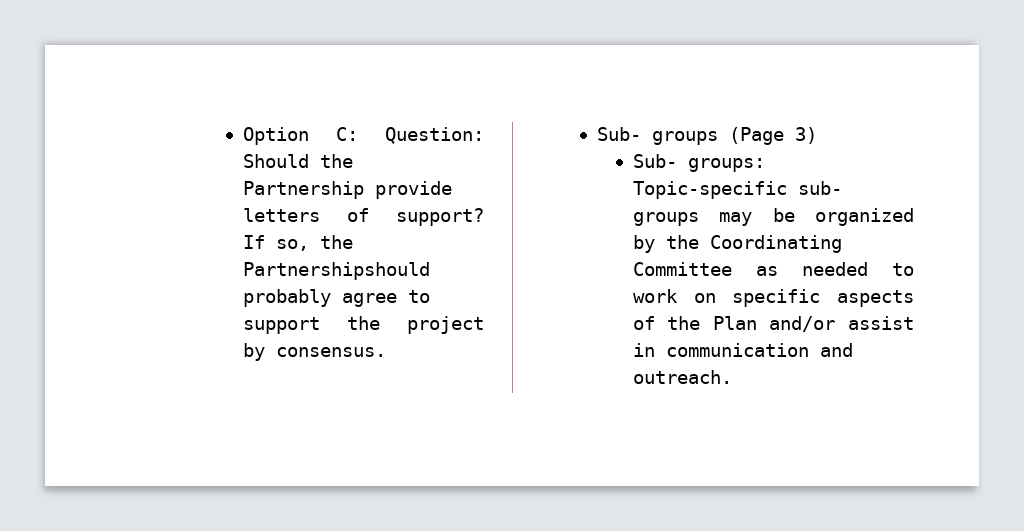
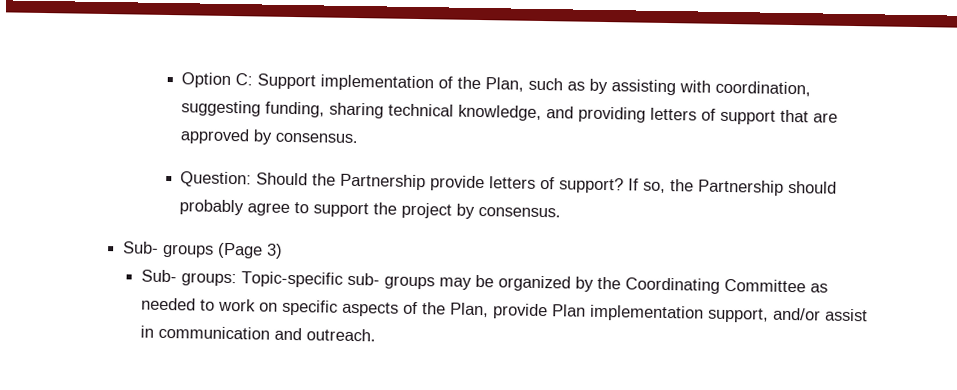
- Option C: Question: Should the Partnership provide letters of support?
+ Option C: Support implementation of the Plan, such as by assisting with coordination, suggesting funding, sharing technical knowledge, and providing letters of support that are approved by consensus.
+ Question: Should the Partnership provide letters of support?
- If so, the Partnershipshould probably agree to support the project by consensus.
+ If so, the Partnership should probably agree to support the project by consensus.
- Sub- groups: Topic-specific sub- groups may be organized by the Coordinating Committee as needed to work on specific aspects of the Plan and/or assist in communication and outreach.
+ Sub- groups: Topic-specific sub- groups may be organized by the Coordinating Committee as needed to work on specific aspects of the Plan, provide Plan implementation support, and/or assist in communication and outreach.

